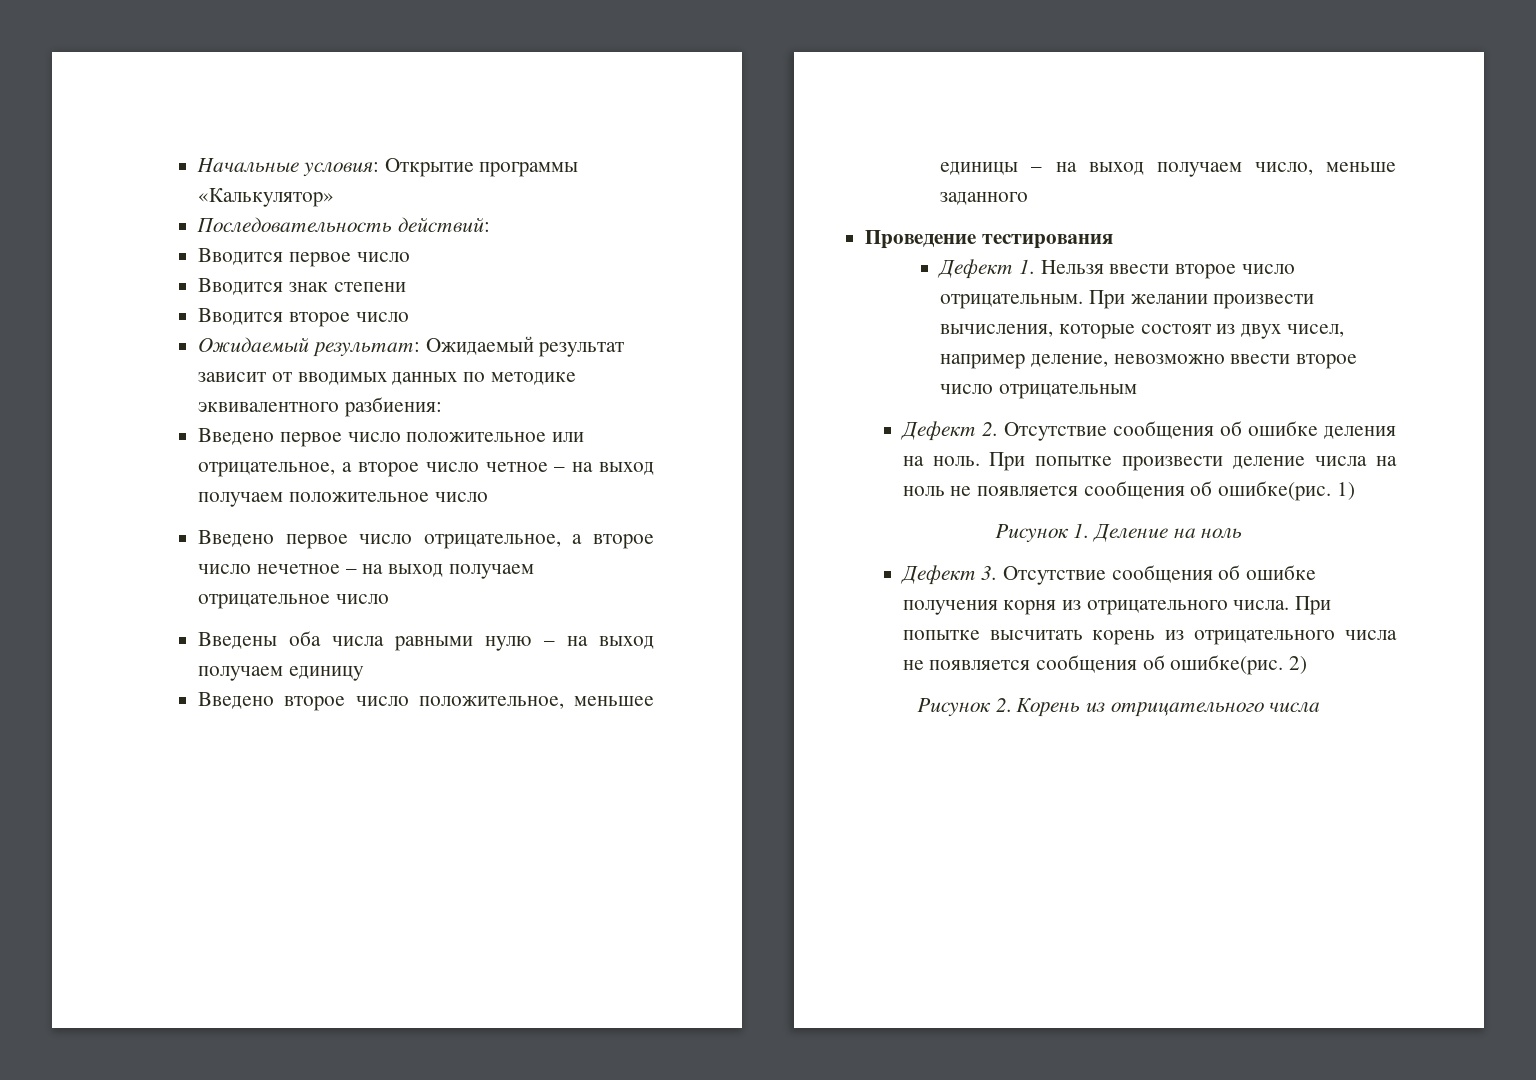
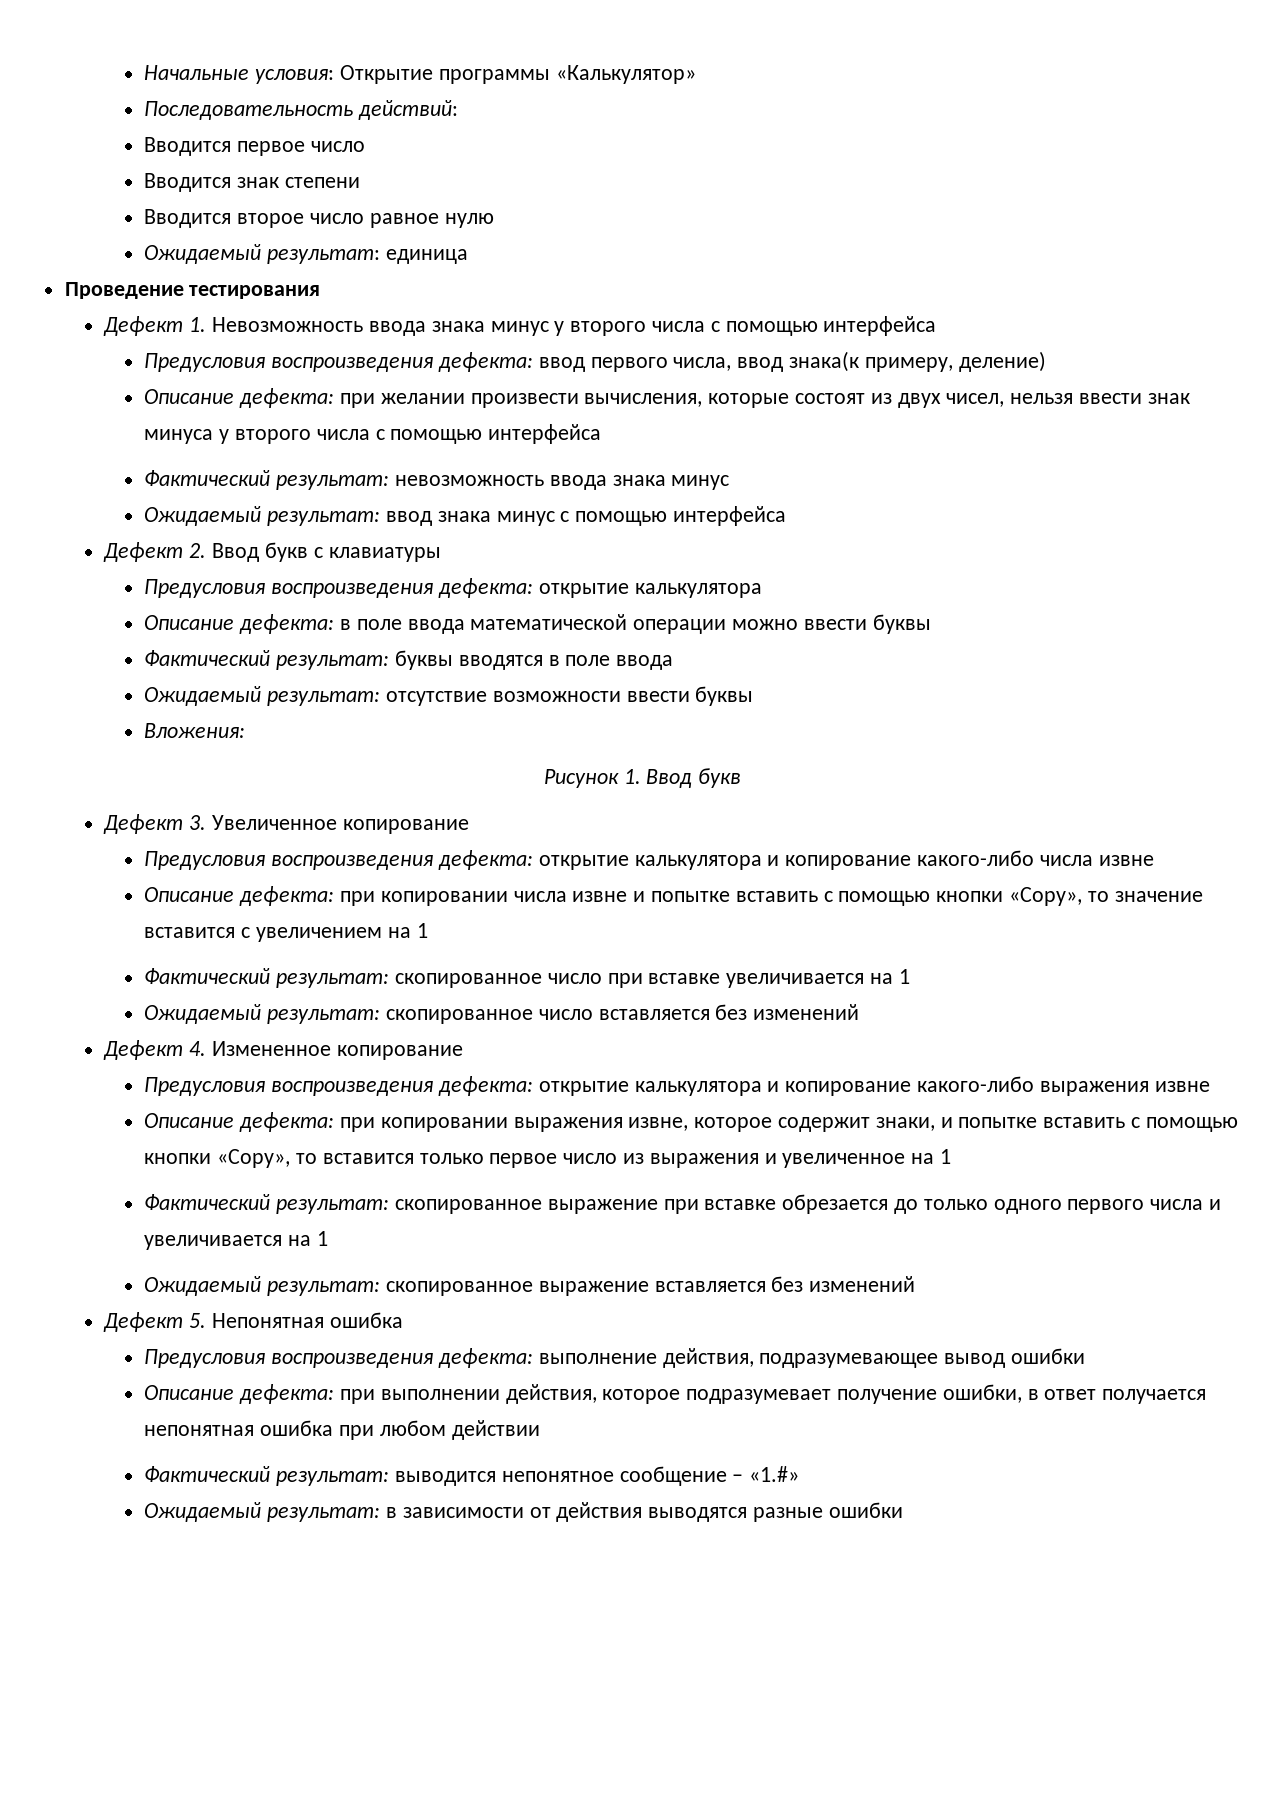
- Вводится второе число
- Ожидаемый результат: Ожидаемый результат зависит от вводимых данных по методике эквивалентного разбиения:
- Введено первое число положительное или отрицательное, а второе число четное – на выход получаем положительное число
- Введено первое число отрицательное, а второе число нечетное – на выход получаем отрицательное число
- Введены оба числа равными нулю – на выход получаем единицу
- Введено второе число положительное, меньшее единицы – на выход получаем число, меньше заданного
+ Вводится второе число равное нулю
+ Ожидаемый результат: единица
  Проведение тестирования
- Дефект 1. Нельзя ввести второе число отрицательным. При желании произвести вычисления, которые состоят из двух чисел, например деление, невозможно ввести второе число отрицательным
- Дефект 2. Отсутствие сообщения об ошибке деления на ноль. При попытке произвести деление числа на ноль не появляется сообщения об ошибке(рис. 1)
+ Дефект 1. Невозможность ввода знака минус у второго числа с помощью интерфейса
+ Предусловия воспроизведения дефекта: ввод первого числа, ввод знака(к примеру, деление)
+ Описание дефекта: при желании произвести вычисления, которые состоят из двух чисел, нельзя ввести знак минуса у второго числа с помощью интерфейса
+ Фактический результат: невозможность ввода знака минус
+ Ожидаемый результат: ввод знака минус с помощью интерфейса
+ Дефект 2. Ввод букв с клавиатуры
+ Предусловия воспроизведения дефекта: открытие калькулятора
+ Описание дефекта: в поле ввода математической операции можно ввести буквы
+ Фактический результат: буквы вводятся в поле ввода
+ Ожидаемый результат: отсутствие возможности ввести буквы
+ Вложения:
- Рисунок 1. Деление на ноль
+ Рисунок 1. Ввод букв
- Дефект 3. Отсутствие сообщения об ошибке получения корня из отрицательного числа. При попытке высчитать корень из отрицательного числа не появляется сообщения об ошибке(рис. 2)
- Рисунок 2. Корень из отрицательного числа
+ Дефект 3. Увеличенное копирование
+ Предусловия воспроизведения дефекта: открытие калькулятора и копирование какого-либо числа извне
+ Описание дефекта: при копировании числа извне и попытке вставить с помощью кнопки «Copy», то значение вставится с увеличением на 1
+ Фактический результат: скопированное число при вставке увеличивается на 1
+ Ожидаемый результат: скопированное число вставляется без изменений
+ Дефект 4. Измененное копирование
+ Предусловия воспроизведения дефекта: открытие калькулятора и копирование какого-либо выражения извне
+ Описание дефекта: при копировании выражения извне, которое содержит знаки, и попытке вставить с помощью кнопки «Copy», то вставится только первое число из выражения и увеличенное на 1
+ Фактический результат: скопированное выражение при вставке обрезается до только одного первого числа и увеличивается на 1
+ Ожидаемый результат: скопированное выражение вставляется без изменений
+ Дефект 5. Непонятная ошибка
+ Предусловия воспроизведения дефекта: выполнение действия, подразумевающее вывод ошибки
+ Описание дефекта: при выполнении действия, которое подразумевает получение ошибки, в ответ получается непонятная ошибка при любом действии
+ Фактический результат: выводится непонятное сообщение – «1.#»
+ Ожидаемый результат: в зависимости от действия выводятся разные ошибки

